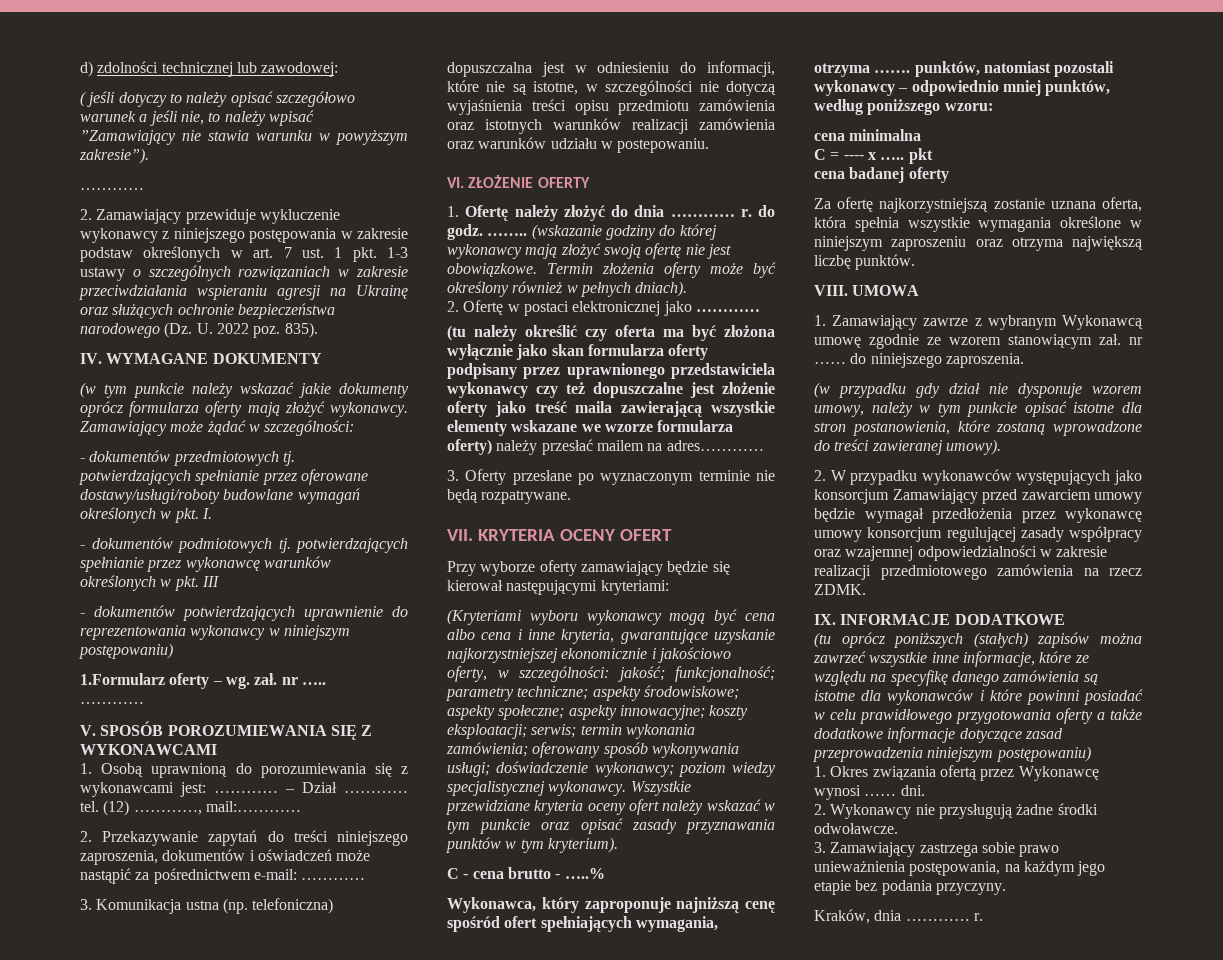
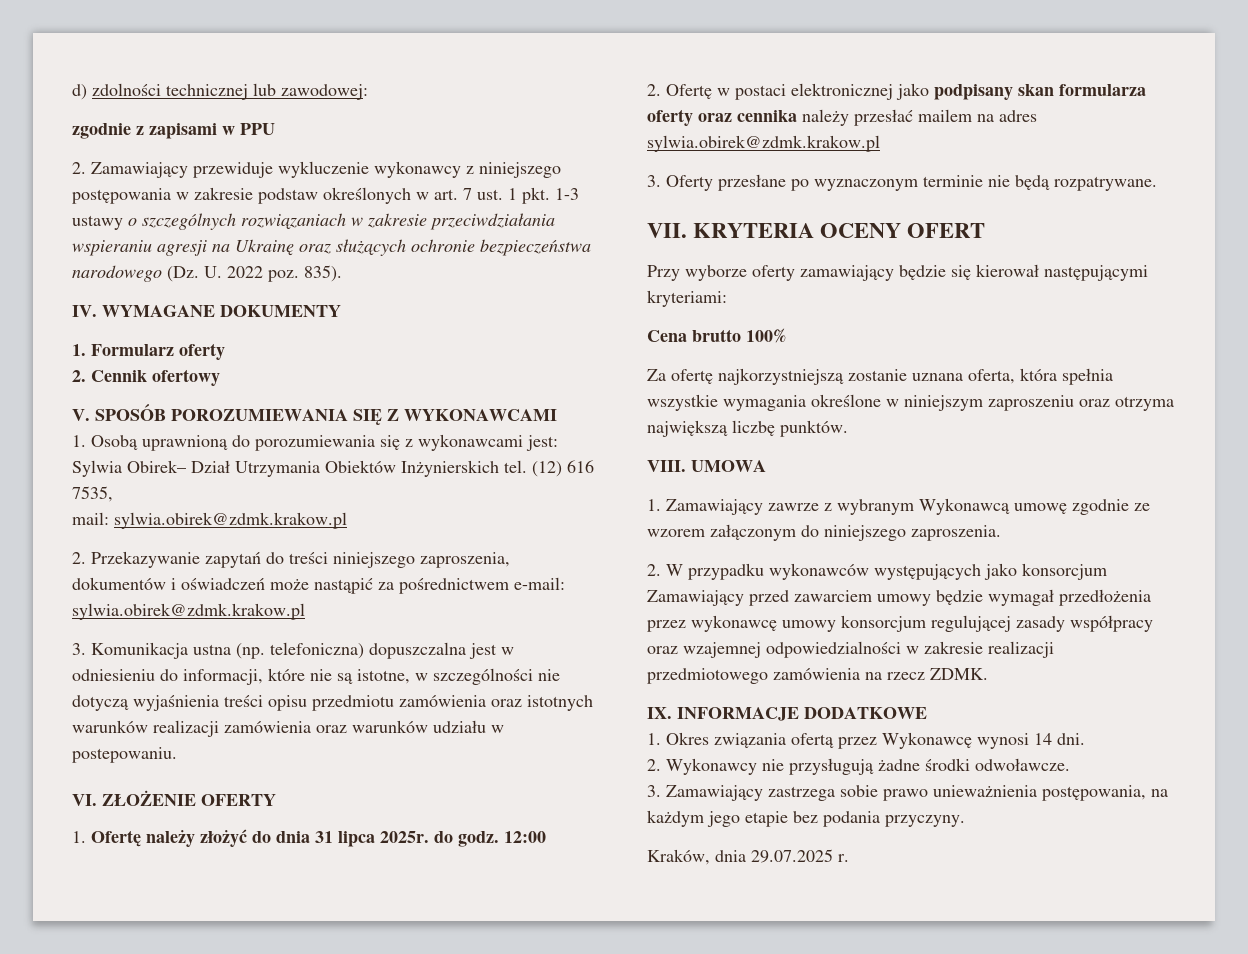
- ( jeśli dotyczy to należy opisać szczegółowo warunek a jeśli nie, to należy wpisać ”Zamawiający nie stawia warunku w powyższym zakresie”).
- …………
+ zgodnie z zapisami w PPU
- (w tym punkcie należy wskazać jakie dokumenty oprócz formularza oferty mają złożyć wykonawcy. Zamawiający może żądać w szczególności:
- - dokumentów przedmiotowych tj. potwierdzających spełnianie przez oferowane dostawy/usługi/roboty budowlane wymagań określonych w pkt. I.
- - dokumentów podmiotowych tj. potwierdzających spełnianie przez wykonawcę warunków określonych w pkt. III
- - dokumentów potwierdzających uprawnienie do reprezentowania wykonawcy w niniejszym postępowaniu)
- 1.Formularz oferty – wg. zał. nr …..
- …………
+ 1. Formularz oferty
+ 2. Cennik ofertowy
- 1. Osobą uprawnioną do porozumiewania się z wykonawcami jest: ………… – Dział ………… tel. (12) …………, mail:…………
+ 1. Osobą uprawnioną do porozumiewania się z wykonawcami jest: Sylwia Obirek– Dział Utrzymania Obiektów Inżynierskich tel. (12) 616 7535,
+ mail: sylwia.obirek@zdmk.krakow.pl
- 2. Przekazywanie zapytań do treści niniejszego zaproszenia, dokumentów i oświadczeń może nastąpić za pośrednictwem e-mail: …………
+ 2. Przekazywanie zapytań do treści niniejszego zaproszenia, dokumentów i oświadczeń może nastąpić za pośrednictwem e-mail: sylwia.obirek@zdmk.krakow.pl
- 1. Ofertę należy złożyć do dnia ………… r. do godz. …….. (wskazanie godziny do której wykonawcy mają złożyć swoją ofertę nie jest obowiązkowe. Termin złożenia oferty może być określony również w pełnych dniach).
+ 1. Ofertę należy złożyć do dnia 31 lipca 2025r. do godz. 12:00
- 2. Ofertę w postaci elektronicznej jako …………
- (tu należy określić czy oferta ma być złożona wyłącznie jako skan formularza oferty podpisany przez uprawnionego przedstawiciela wykonawcy czy też dopuszczalne jest złożenie oferty jako treść maila zawierającą wszystkie elementy wskazane we wzorze formularza oferty) należy przesłać mailem na adres…………
+ 2. Ofertę w postaci elektronicznej jako podpisany skan formularza oferty oraz cennika należy przesłać mailem na adres sylwia.obirek@zdmk.krakow.pl
- (Kryteriami wyboru wykonawcy mogą być cena albo cena i inne kryteria, gwarantujące uzyskanie najkorzystniejszej ekonomicznie i jakościowo oferty, w szczególności: jakość; funkcjonalność; parametry techniczne; aspekty środowiskowe; aspekty społeczne; aspekty innowacyjne; koszty eksploatacji; serwis; termin wykonania zamówienia; oferowany sposób wykonywania usługi; doświadczenie wykonawcy; poziom wiedzy specjalistycznej wykonawcy. Wszystkie przewidziane kryteria oceny ofert należy wskazać w tym punkcie oraz opisać zasady przyznawania punktów w tym kryterium).
- C - cena brutto - …..%
- Wykonawca, który zaproponuje najniższą cenę spośród ofert spełniających wymagania, otrzyma ……. punktów, natomiast pozostali wykonawcy – odpowiednio mniej punktów, według poniższego wzoru:
- cena minimalna
- C = ---- x ….. pkt
- cena badanej oferty
+ Cena brutto 100%
- 1. Zamawiający zawrze z wybranym Wykonawcą umowę zgodnie ze wzorem stanowiącym zał. nr …… do niniejszego zaproszenia.
+ 1. Zamawiający zawrze z wybranym Wykonawcą umowę zgodnie ze wzorem załączonym do niniejszego zaproszenia.
- (w przypadku gdy dział nie dysponuje wzorem umowy, należy w tym punkcie opisać istotne dla stron postanowienia, które zostaną wprowadzone do treści zawieranej umowy).
- (tu oprócz poniższych (stałych) zapisów można zawrzeć wszystkie inne informacje, które ze względu na specyfikę danego zamówienia są istotne dla wykonawców i które powinni posiadać w celu prawidłowego przygotowania oferty a także dodatkowe informacje dotyczące zasad przeprowadzenia niniejszym postępowaniu)
- 1. Okres związania ofertą przez Wykonawcę wynosi …… dni.
+ 1. Okres związania ofertą przez Wykonawcę wynosi 14 dni.
- Kraków, dnia ………… r.
+ Kraków, dnia 29.07.2025 r.

